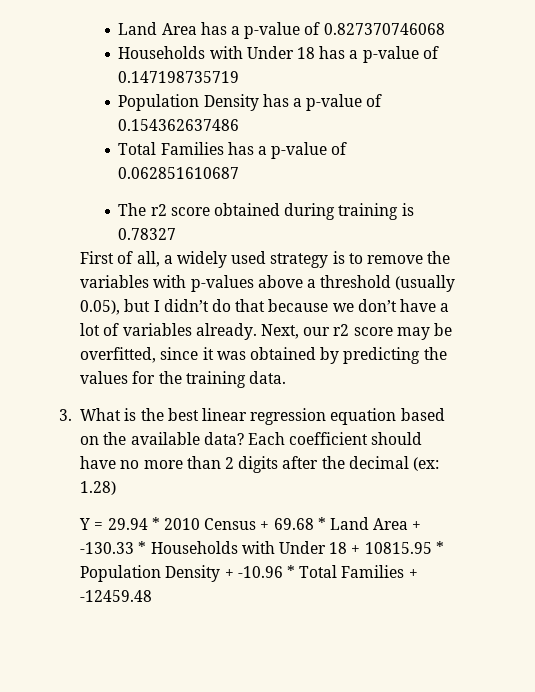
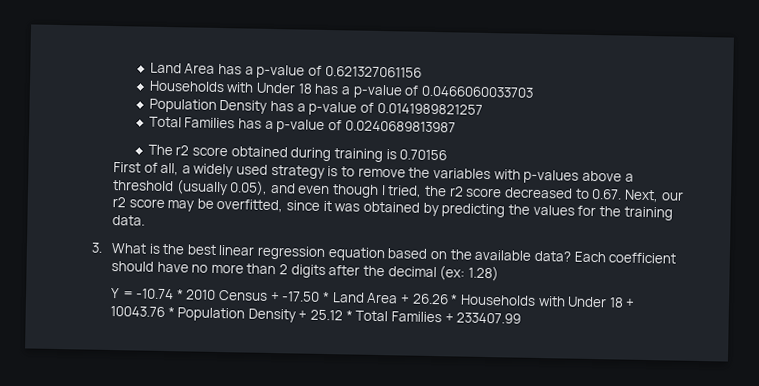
- Land Area has a p-value of 0.827370746068
+ Land Area has a p-value of 0.621327061156
- Households with Under 18 has a p-value of 0.147198735719
+ Households with Under 18 has a p-value of 0.0466060033703
- Population Density has a p-value of 0.154362637486
+ Population Density has a p-value of 0.0141989821257
- Total Families has a p-value of 0.062851610687
+ Total Families has a p-value of 0.0240689813987
- The r2 score obtained during training is 0.78327
+ The r2 score obtained during training is 0.70156
- First of all, a widely used strategy is to remove the variables with p-values above a threshold (usually 0.05), but I didn’t do that because we don’t have a lot of variables already. Next, our r2 score may be overfitted, since it was obtained by predicting the values for the training data.
+ First of all, a widely used strategy is to remove the variables with p-values above a threshold (usually 0.05), and even though I tried, the r2 score decreased to 0.67. Next, our r2 score may be overfitted, since it was obtained by predicting the values for the training data.
- Y = 29.94 * 2010 Census + 69.68 * Land Area + -130.33 * Households with Under 18 + 10815.95 * Population Density + -10.96 * Total Families + -12459.48
+ Y = -10.74 * 2010 Census + -17.50 * Land Area + 26.26 * Households with Under 18 + 10043.76 * Population Density + 25.12 * Total Families + 233407.99

